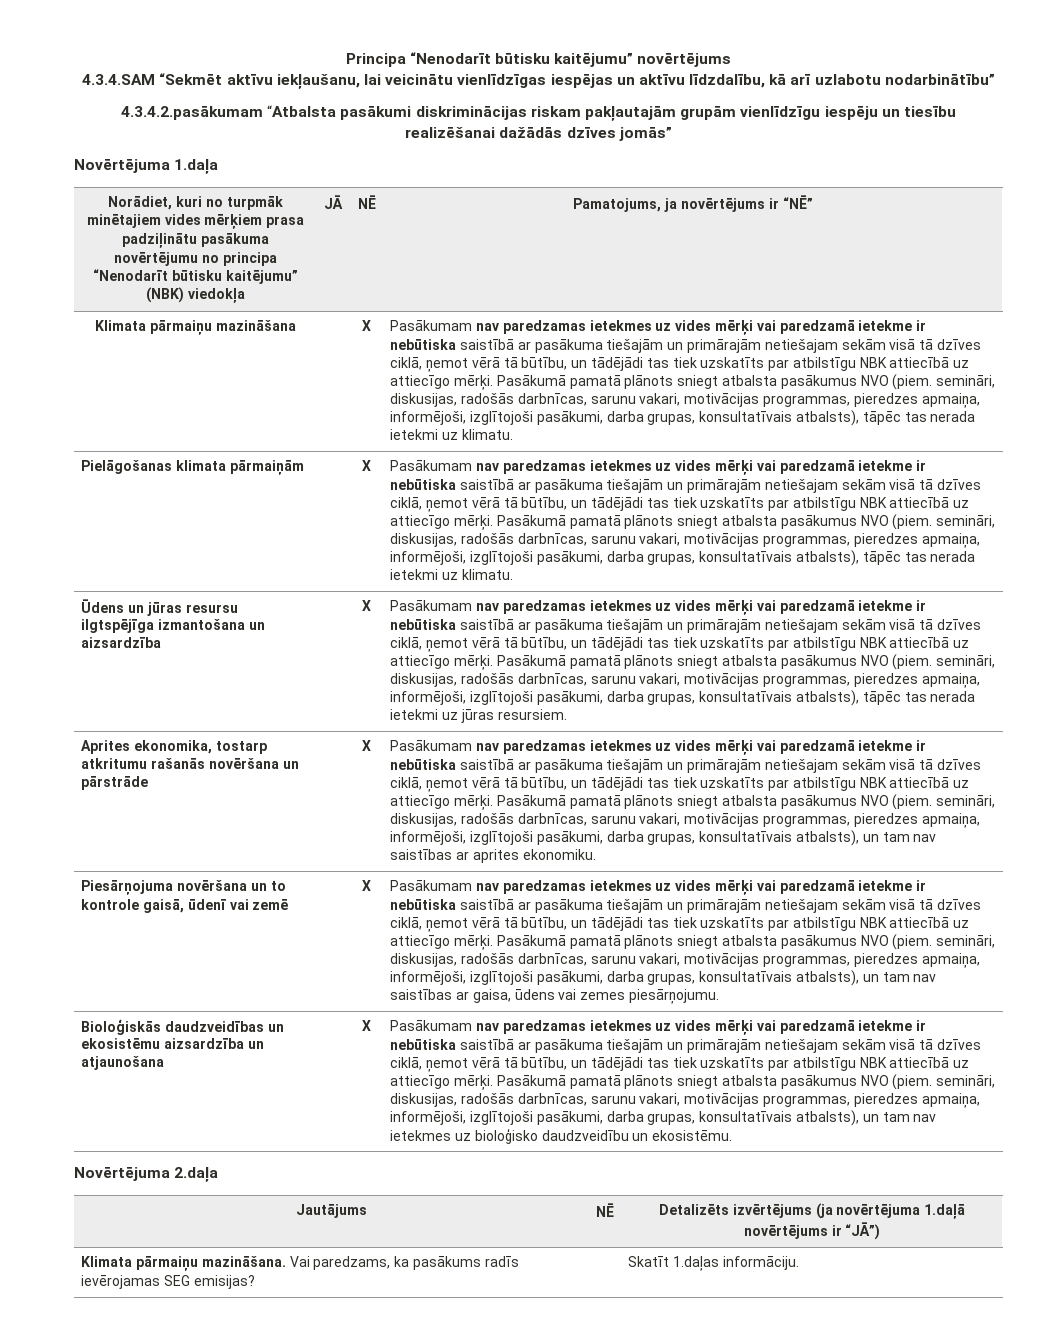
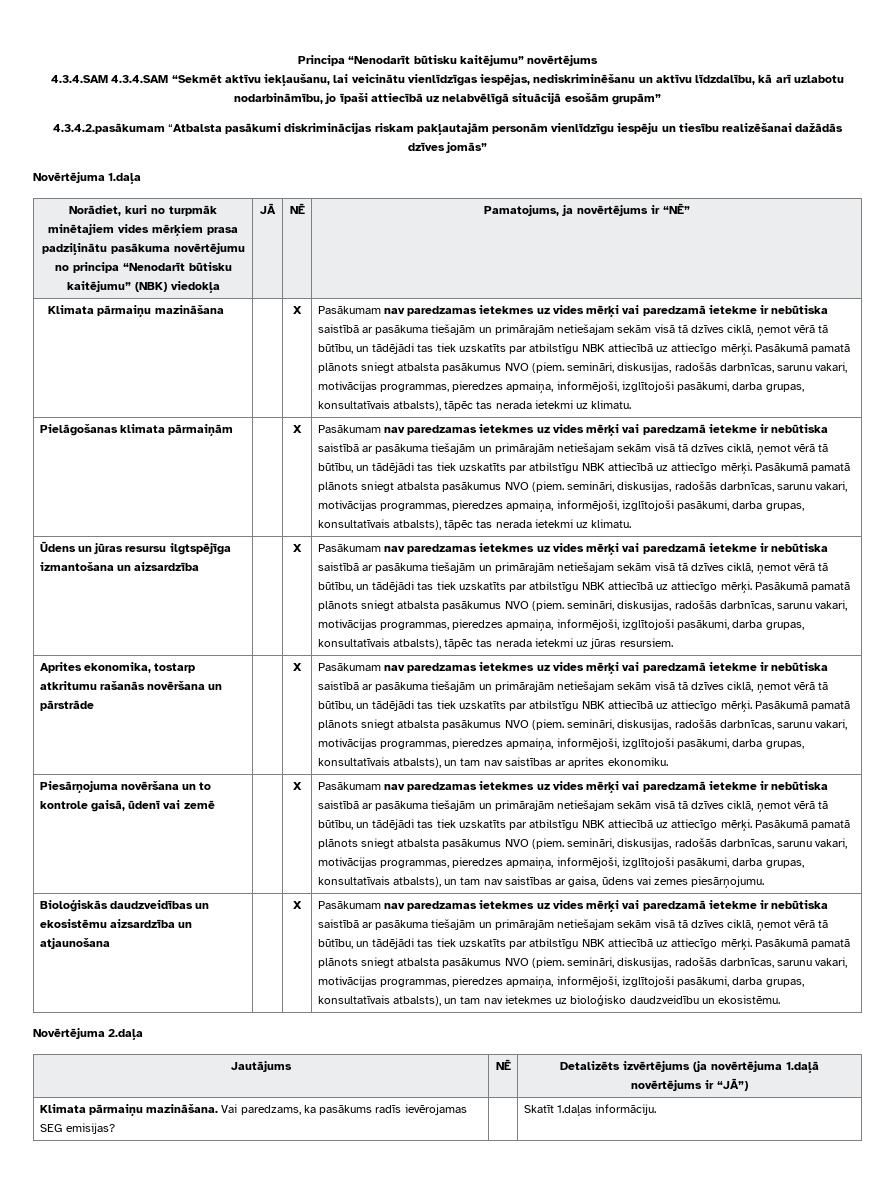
- 4.3.4.SAM “Sekmēt aktīvu iekļaušanu, lai veicinātu vienlīdzīgas iespējas un aktīvu līdzdalību, kā arī uzlabotu nodarbinātību”
+ 4.3.4.SAM 4.3.4.SAM “Sekmēt aktīvu iekļaušanu, lai veicinātu vienlīdzīgas iespējas, nediskriminēšanu un aktīvu līdzdalību, kā arī uzlabotu nodarbināmību, jo īpaši attiecībā uz nelabvēlīgā situācijā esošām grupām”
- 4.3.4.2.pasākumam “Atbalsta pasākumi diskriminācijas riskam pakļautajām grupām vienlīdzīgu iespēju un tiesību realizēšanai dažādās dzīves jomās”
+ 4.3.4.2.pasākumam “Atbalsta pasākumi diskriminācijas riskam pakļautajām personām vienlīdzīgu iespēju un tiesību realizēšanai dažādās dzīves jomās”

